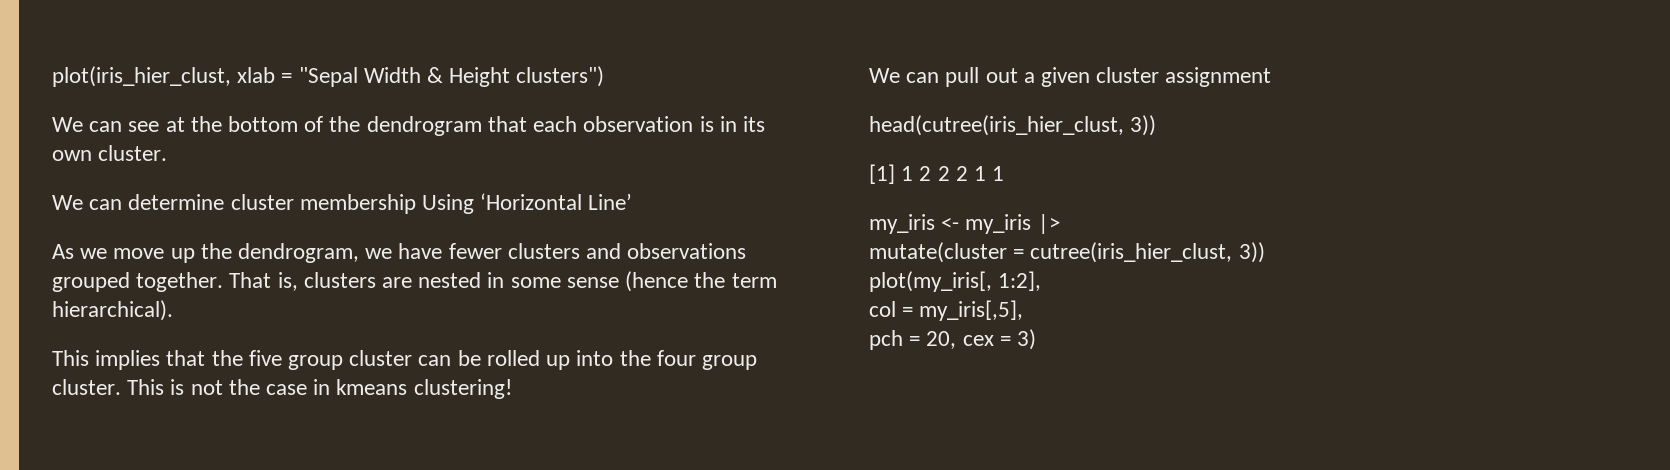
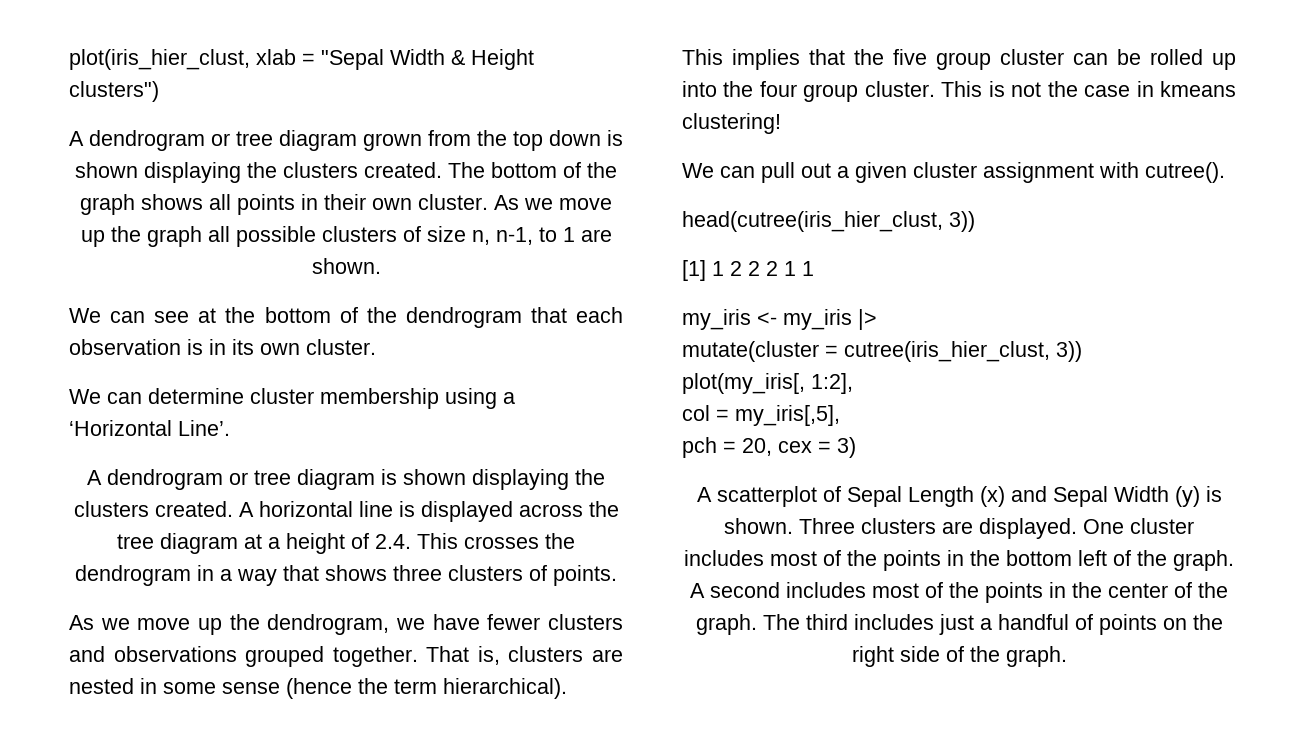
+ A dendrogram or tree diagram grown from the top down is shown displaying the clusters created. The bottom of the graph shows all points in their own cluster. As we move up the graph all possible clusters of size n, n-1, to 1 are shown.
- We can determine cluster membership Using ‘Horizontal Line’
+ We can determine cluster membership using a ‘Horizontal Line’.
+ A dendrogram or tree diagram is shown displaying the clusters created. A horizontal line is displayed across the tree diagram at a height of 2.4. This crosses the dendrogram in a way that shows three clusters of points.
- We can pull out a given cluster assignment
+ We can pull out a given cluster assignment with cutree().
+ A scatterplot of Sepal Length (x) and Sepal Width (y) is shown. Three clusters are displayed. One cluster includes most of the points in the bottom left of the graph. A second includes most of the points in the center of the graph. The third includes just a handful of points on the right side of the graph.

